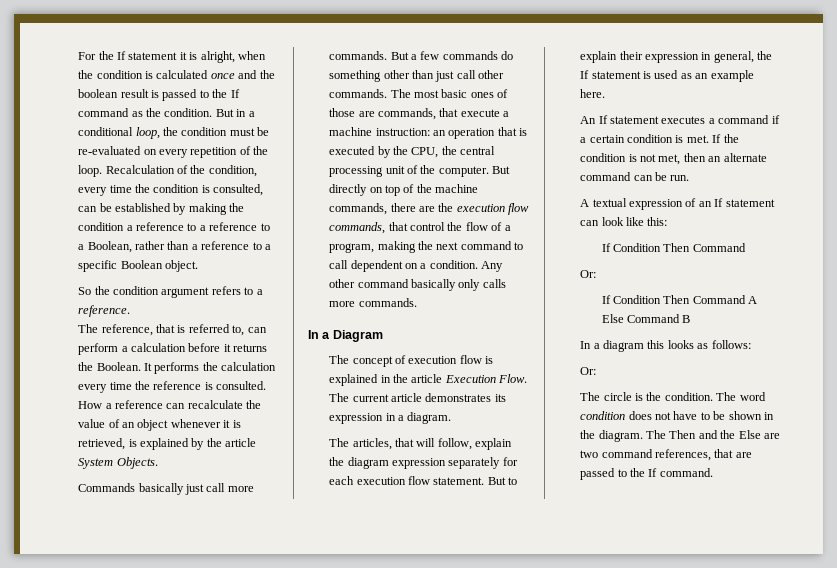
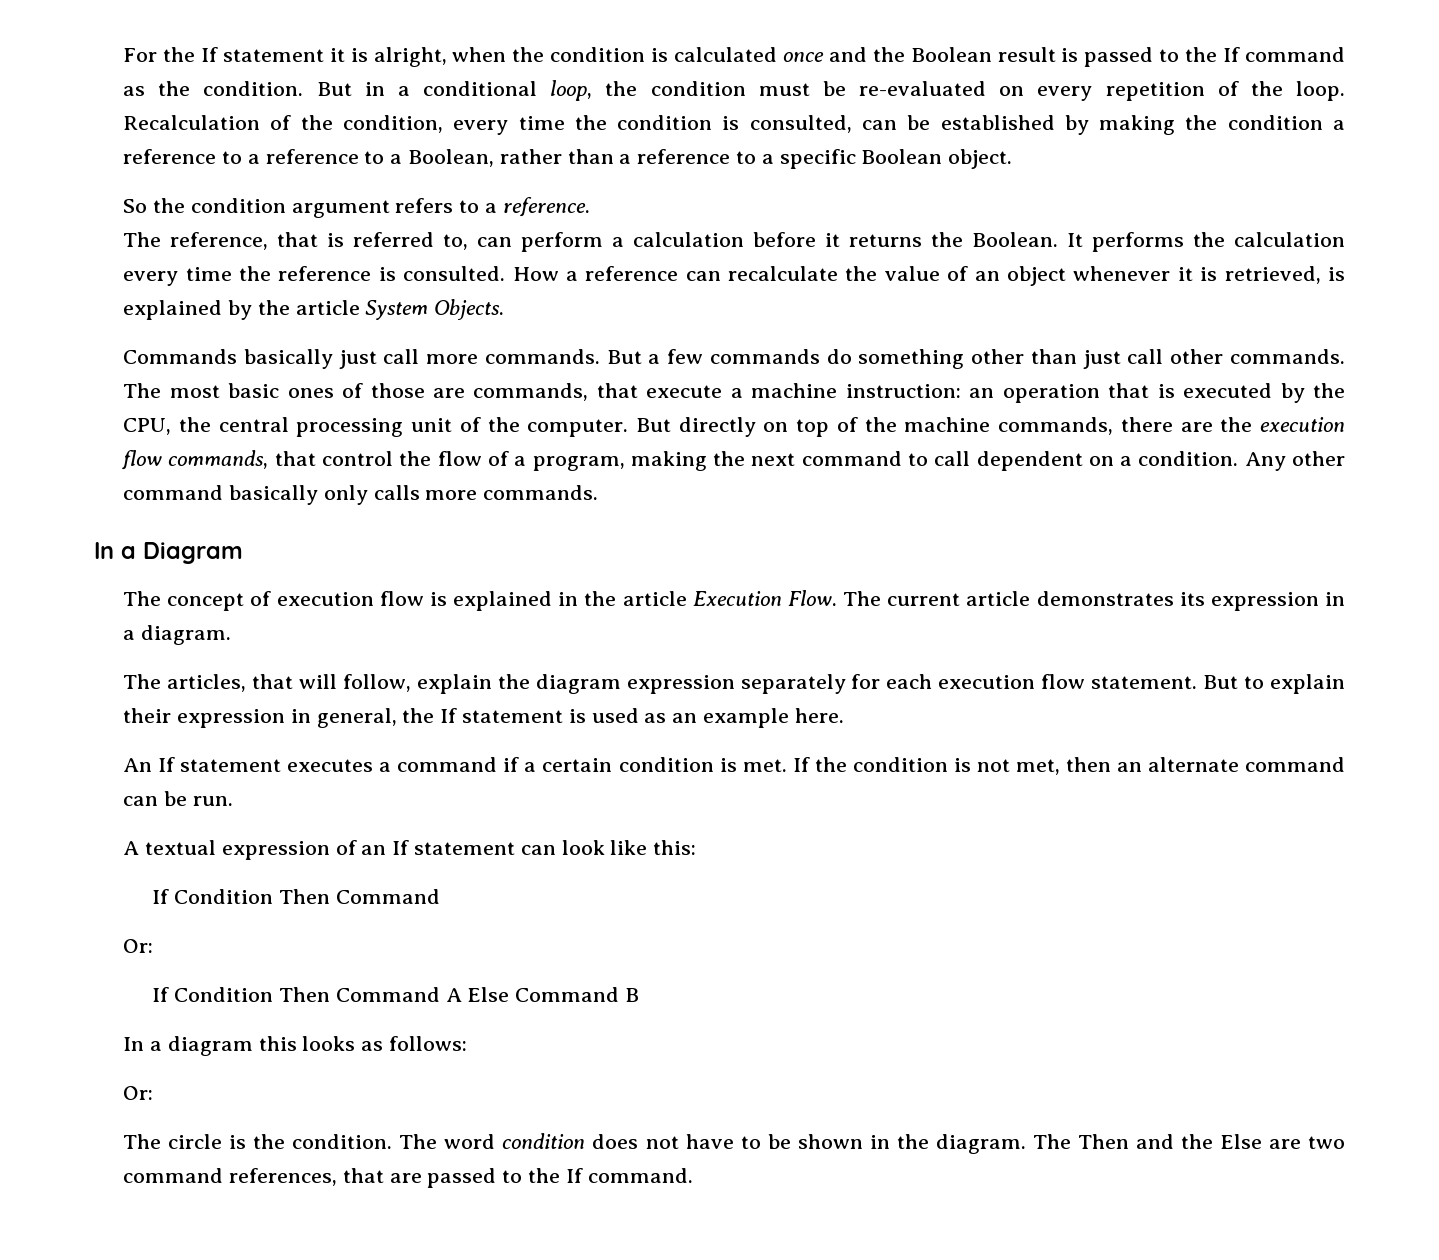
- For the If statement it is alright, when the condition is calculated once and the boolean result is passed to the If command as the condition.
+ For the If statement it is alright, when the condition is calculated once and the Boolean result is passed to the If command as the condition.

